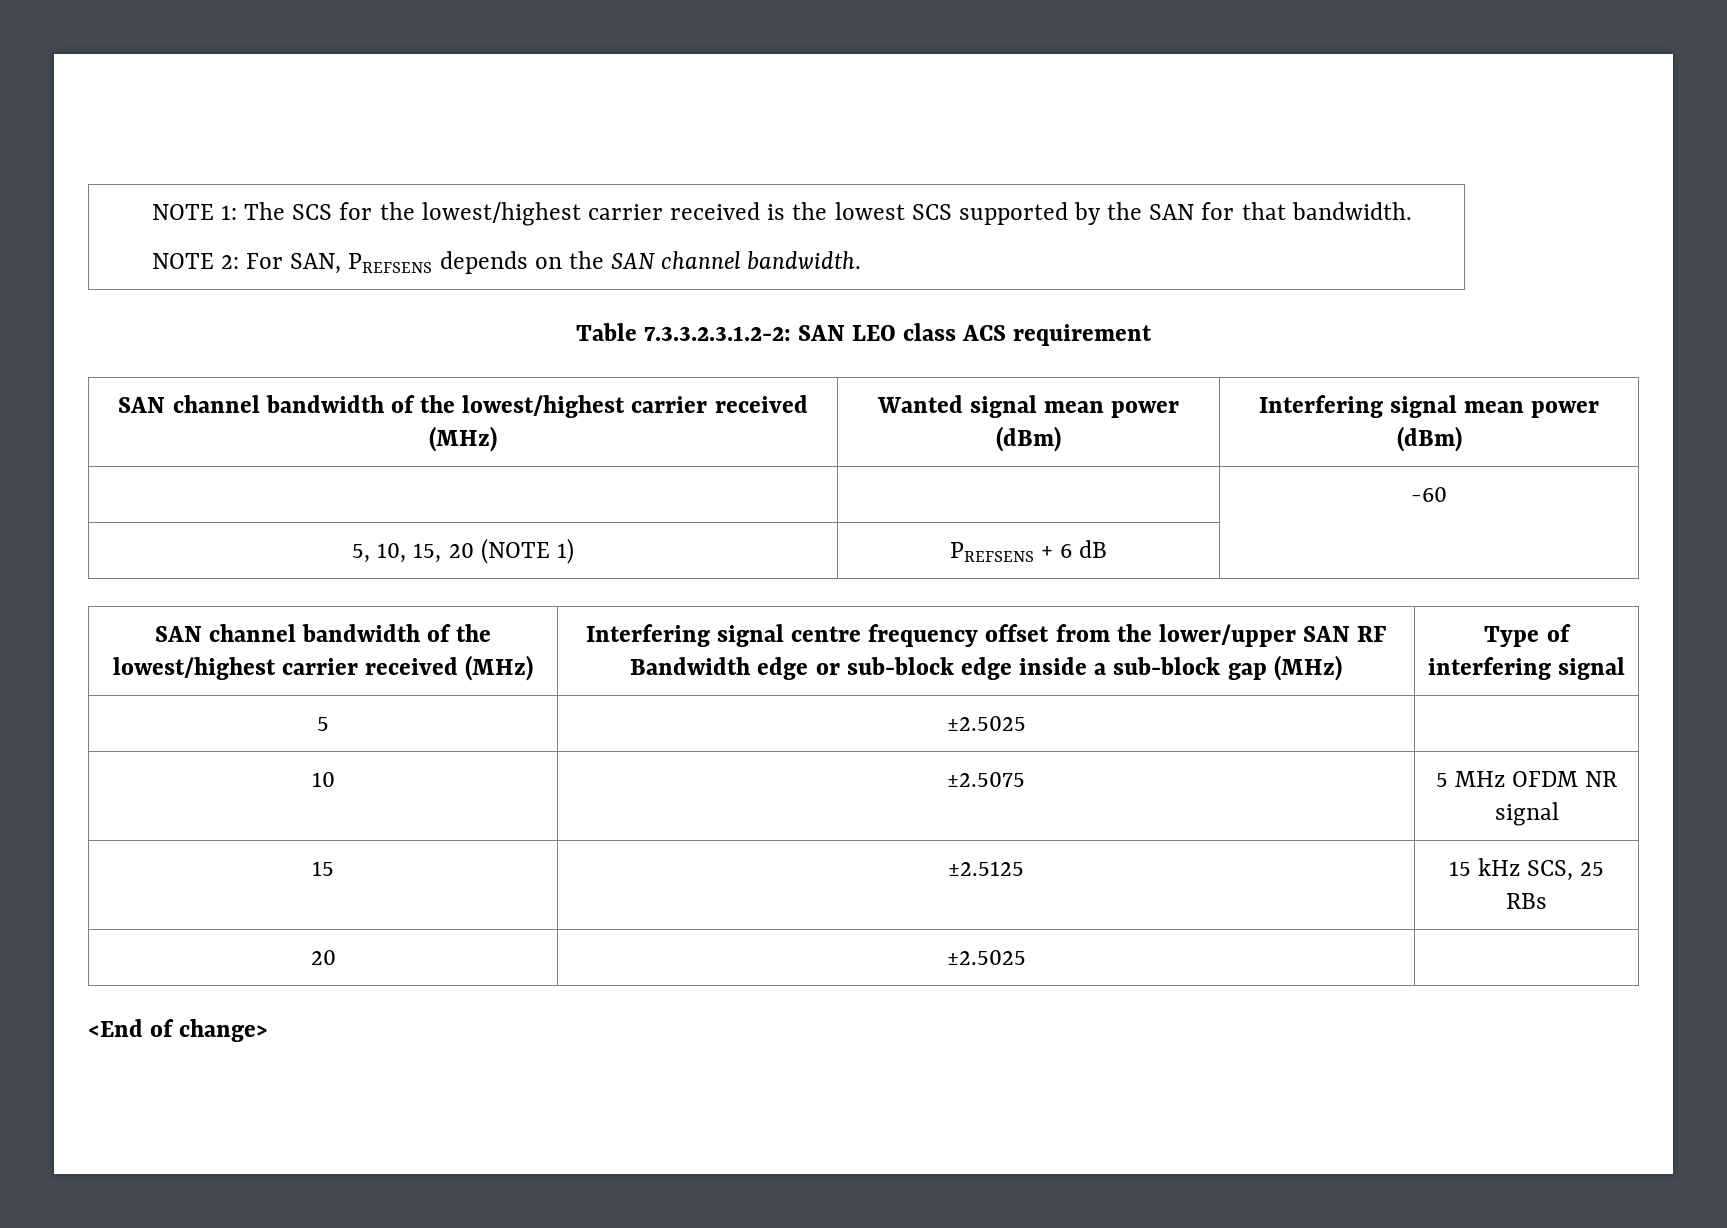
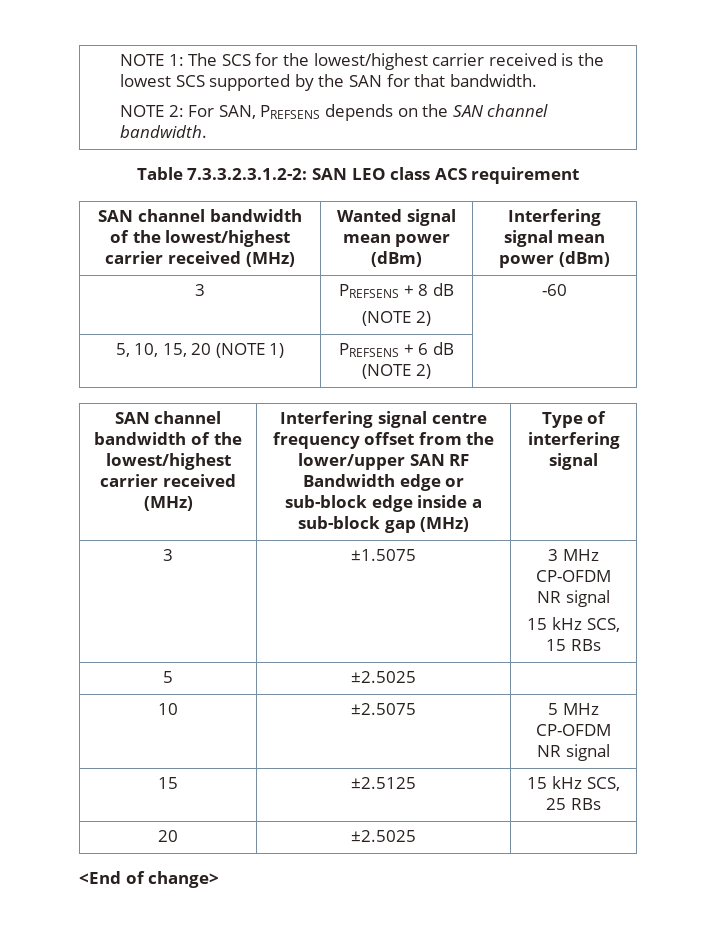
- | | -60
+ 3 | PREFSENS + 8 dB
+ (NOTE 2) | -60
- 5, 10, 15, 20 (NOTE 1) | PREFSENS + 6 dB |
+ 5, 10, 15, 20 (NOTE 1) | PREFSENS + 6 dB (NOTE 2) |
+ 3 | ±1.5075 | 3 MHz CP-OFDM NR signal
+ 15 kHz SCS, 15 RBs
- 10 | ±2.5075 | 5 MHz OFDM NR signal
+ 10 | ±2.5075 | 5 MHz CP-OFDM NR signal

